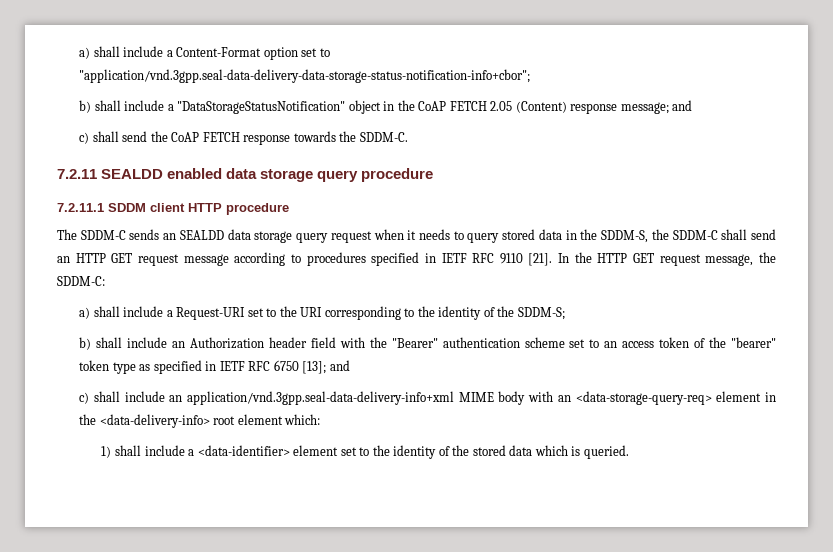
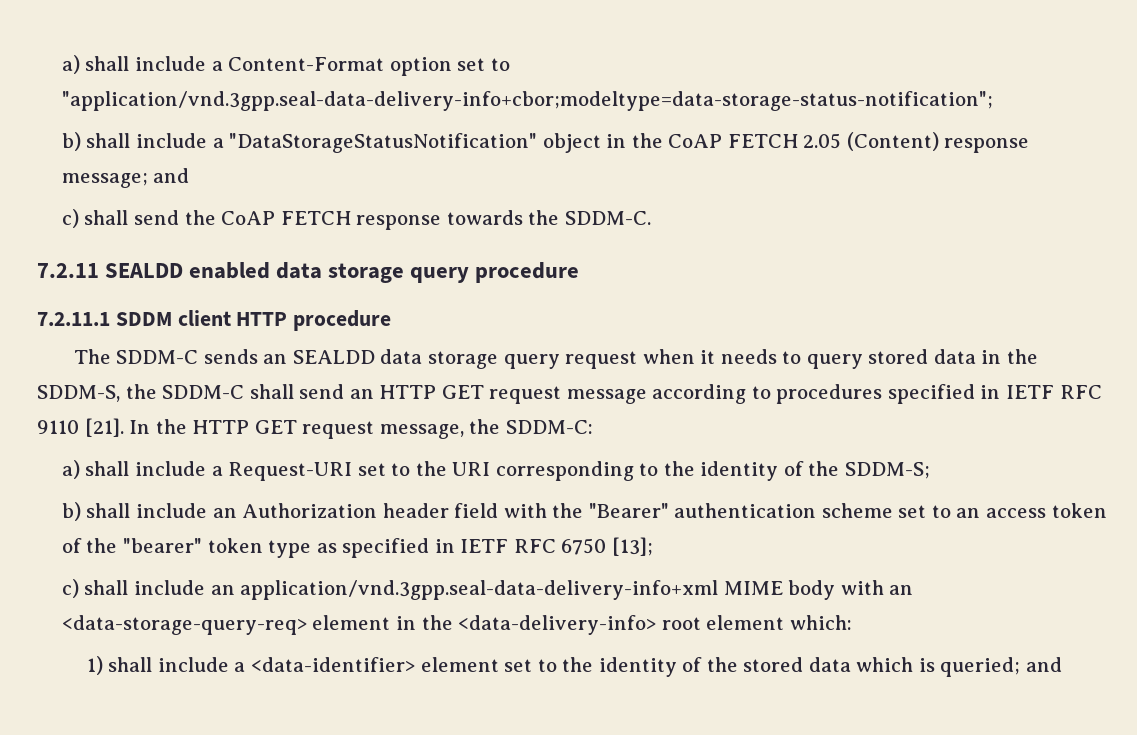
- a) shall include a Content-Format option set to "application/vnd.3gpp.seal-data-delivery-data-storage-status-notification-info+cbor";
+ a) shall include a Content-Format option set to "application/vnd.3gpp.seal-data-delivery-info+cbor;modeltype=data-storage-status-notification";
- b) shall include an Authorization header field with the "Bearer" authentication scheme set to an access token of the "bearer" token type as specified in IETF RFC 6750 [13]; and
+ b) shall include an Authorization header field with the "Bearer" authentication scheme set to an access token of the "bearer" token type as specified in IETF RFC 6750 [13];
- 1) shall include a <data-identifier> element set to the identity of the stored data which is queried.
+ 1) shall include a <data-identifier> element set to the identity of the stored data which is queried; and

